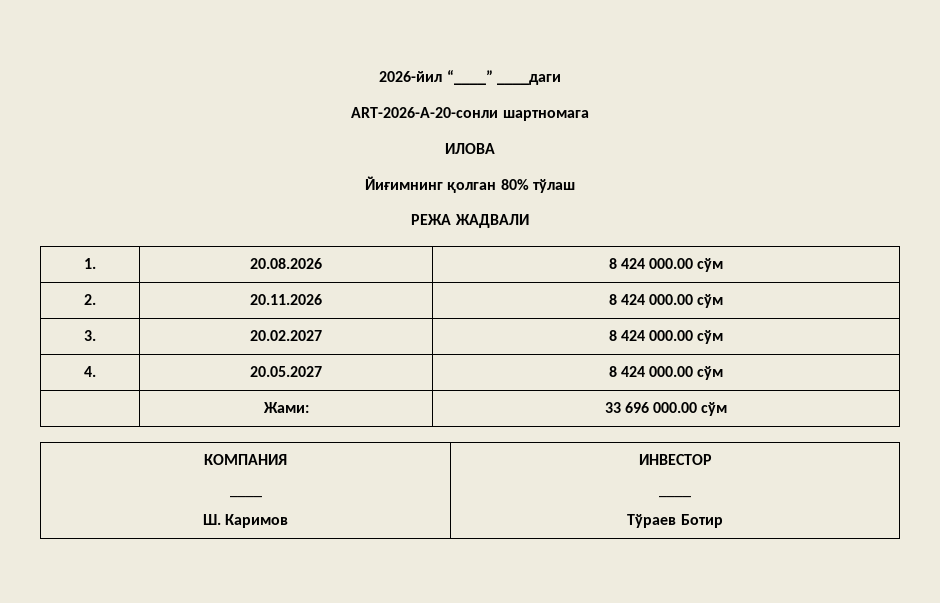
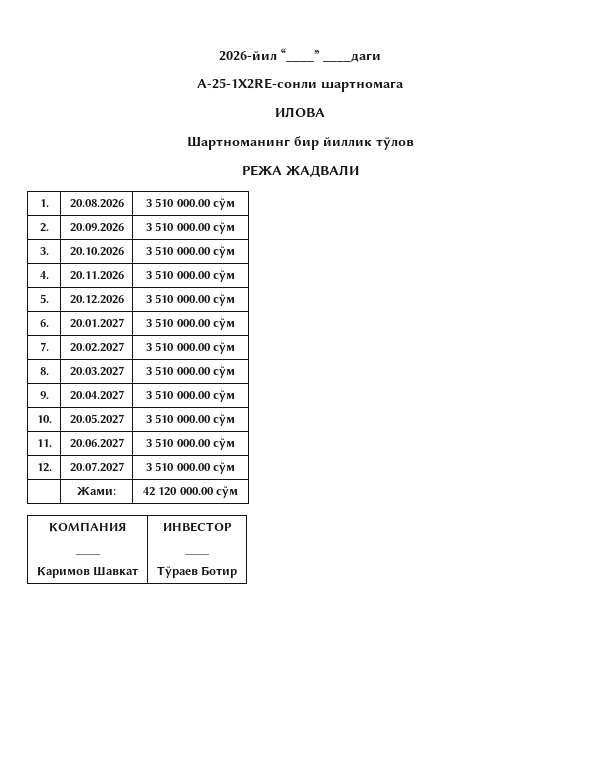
- ART-2026-A-20-сонли шартномага
+ А-25-1X2RE-сонли шартномага
- Йиғимнинг қолган 80% тўлаш
+ Шартноманинг бир йиллик тўлов
- 1. | 20.08.2026 | 8 424 000.00 сўм
+ 1. | 20.08.2026 | 3 510 000.00 сўм
- 2. | 20.11.2026 | 8 424 000.00 сўм
+ 2. | 20.09.2026 | 3 510 000.00 сўм
- 3. | 20.02.2027 | 8 424 000.00 сўм
+ 3. | 20.10.2026 | 3 510 000.00 сўм
- 4. | 20.05.2027 | 8 424 000.00 сўм
+ 4. | 20.11.2026 | 3 510 000.00 сўм
+ 5. | 20.12.2026 | 3 510 000.00 сўм
+ 6. | 20.01.2027 | 3 510 000.00 сўм
+ 7. | 20.02.2027 | 3 510 000.00 сўм
+ 8. | 20.03.2027 | 3 510 000.00 сўм
+ 9. | 20.04.2027 | 3 510 000.00 сўм
+ 10. | 20.05.2027 | 3 510 000.00 сўм
+ 11. | 20.06.2027 | 3 510 000.00 сўм
+ 12. | 20.07.2027 | 3 510 000.00 сўм
- | Жами: | 33 696 000.00 сўм
+ | Жами: | 42 120 000.00 сўм
  КОМПАНИЯ
  ____
- Ш. Каримов | ИНВЕСТОР
+ Каримов Шавкат | ИНВЕСТОР

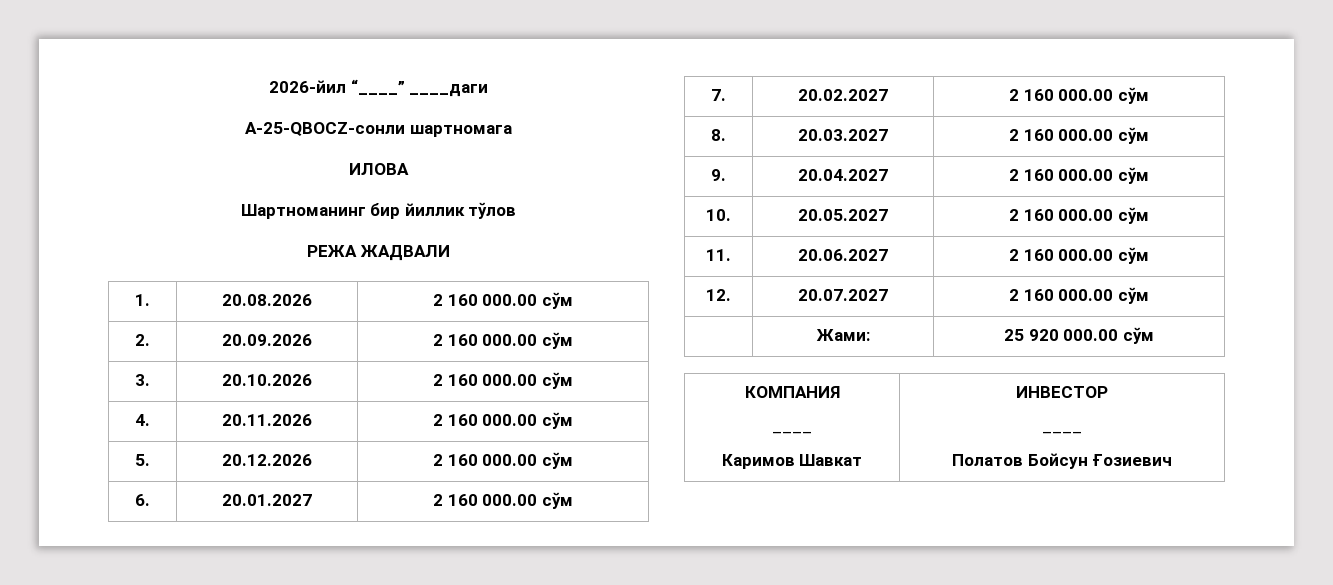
- А-25-1X2RE-сонли шартномага
+ А-25-QBOCZ-сонли шартномага
- 1. | 20.08.2026 | 3 510 000.00 сўм
+ 1. | 20.08.2026 | 2 160 000.00 сўм
- 2. | 20.09.2026 | 3 510 000.00 сўм
+ 2. | 20.09.2026 | 2 160 000.00 сўм
- 3. | 20.10.2026 | 3 510 000.00 сўм
+ 3. | 20.10.2026 | 2 160 000.00 сўм
- 4. | 20.11.2026 | 3 510 000.00 сўм
+ 4. | 20.11.2026 | 2 160 000.00 сўм
- 5. | 20.12.2026 | 3 510 000.00 сўм
+ 5. | 20.12.2026 | 2 160 000.00 сўм
- 6. | 20.01.2027 | 3 510 000.00 сўм
+ 6. | 20.01.2027 | 2 160 000.00 сўм
- 7. | 20.02.2027 | 3 510 000.00 сўм
+ 7. | 20.02.2027 | 2 160 000.00 сўм
- 8. | 20.03.2027 | 3 510 000.00 сўм
+ 8. | 20.03.2027 | 2 160 000.00 сўм
- 9. | 20.04.2027 | 3 510 000.00 сўм
+ 9. | 20.04.2027 | 2 160 000.00 сўм
- 10. | 20.05.2027 | 3 510 000.00 сўм
+ 10. | 20.05.2027 | 2 160 000.00 сўм
- 11. | 20.06.2027 | 3 510 000.00 сўм
+ 11. | 20.06.2027 | 2 160 000.00 сўм
- 12. | 20.07.2027 | 3 510 000.00 сўм
+ 12. | 20.07.2027 | 2 160 000.00 сўм
- | Жами: | 42 120 000.00 сўм
+ | Жами: | 25 920 000.00 сўм
  КОМПАНИЯ
  ____
  Каримов Шавкат | ИНВЕСТОР
  ____
- Тўраев Ботир
+ Полатов Бойсун Ғозиевич

